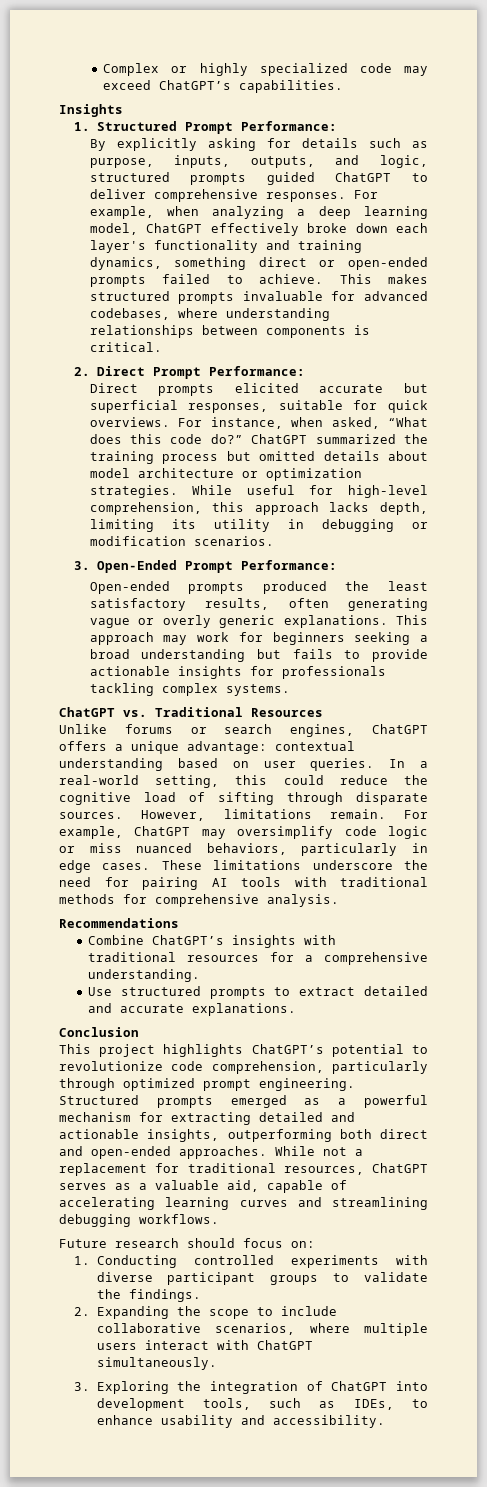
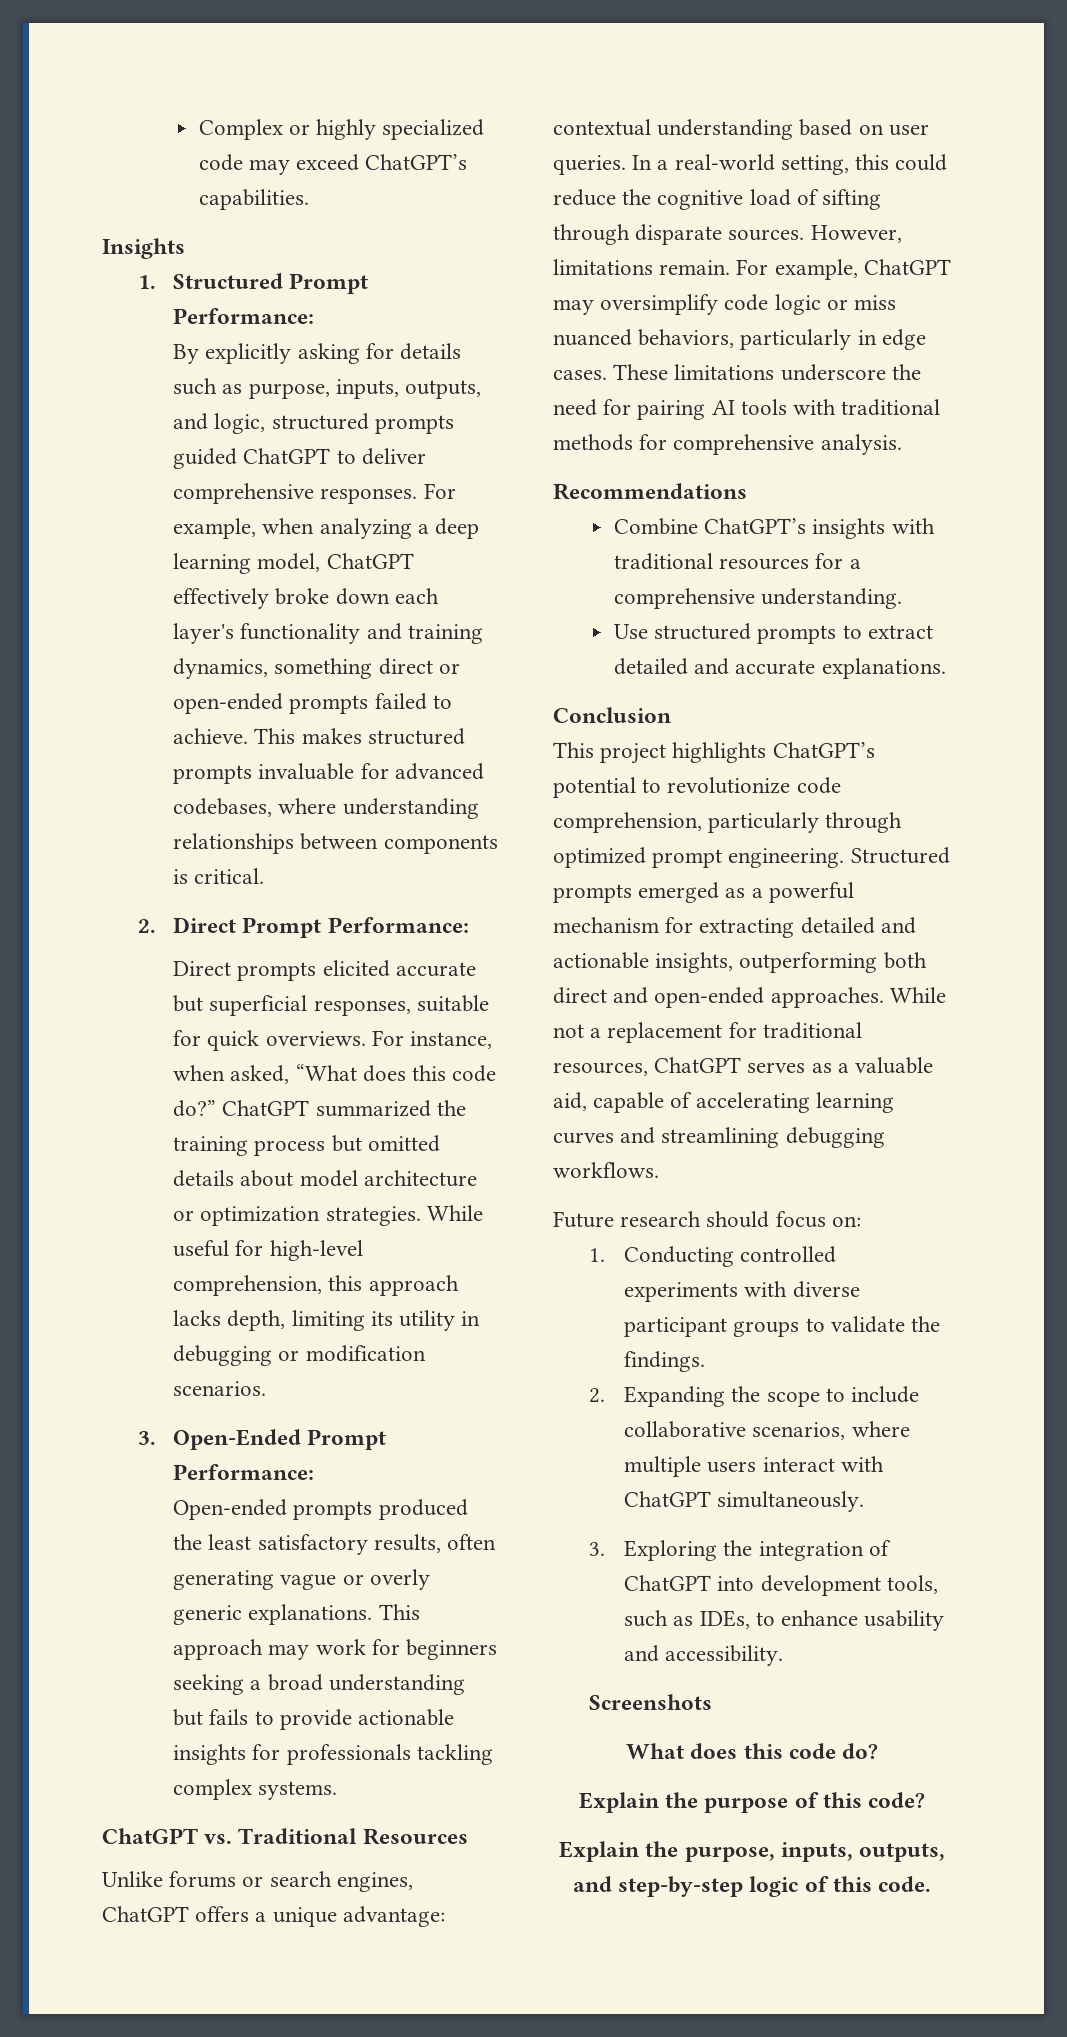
+ Screenshots
+ What does this code do?
+ Explain the purpose of this code?
+ Explain the purpose, inputs, outputs, and step-by-step logic of this code.

